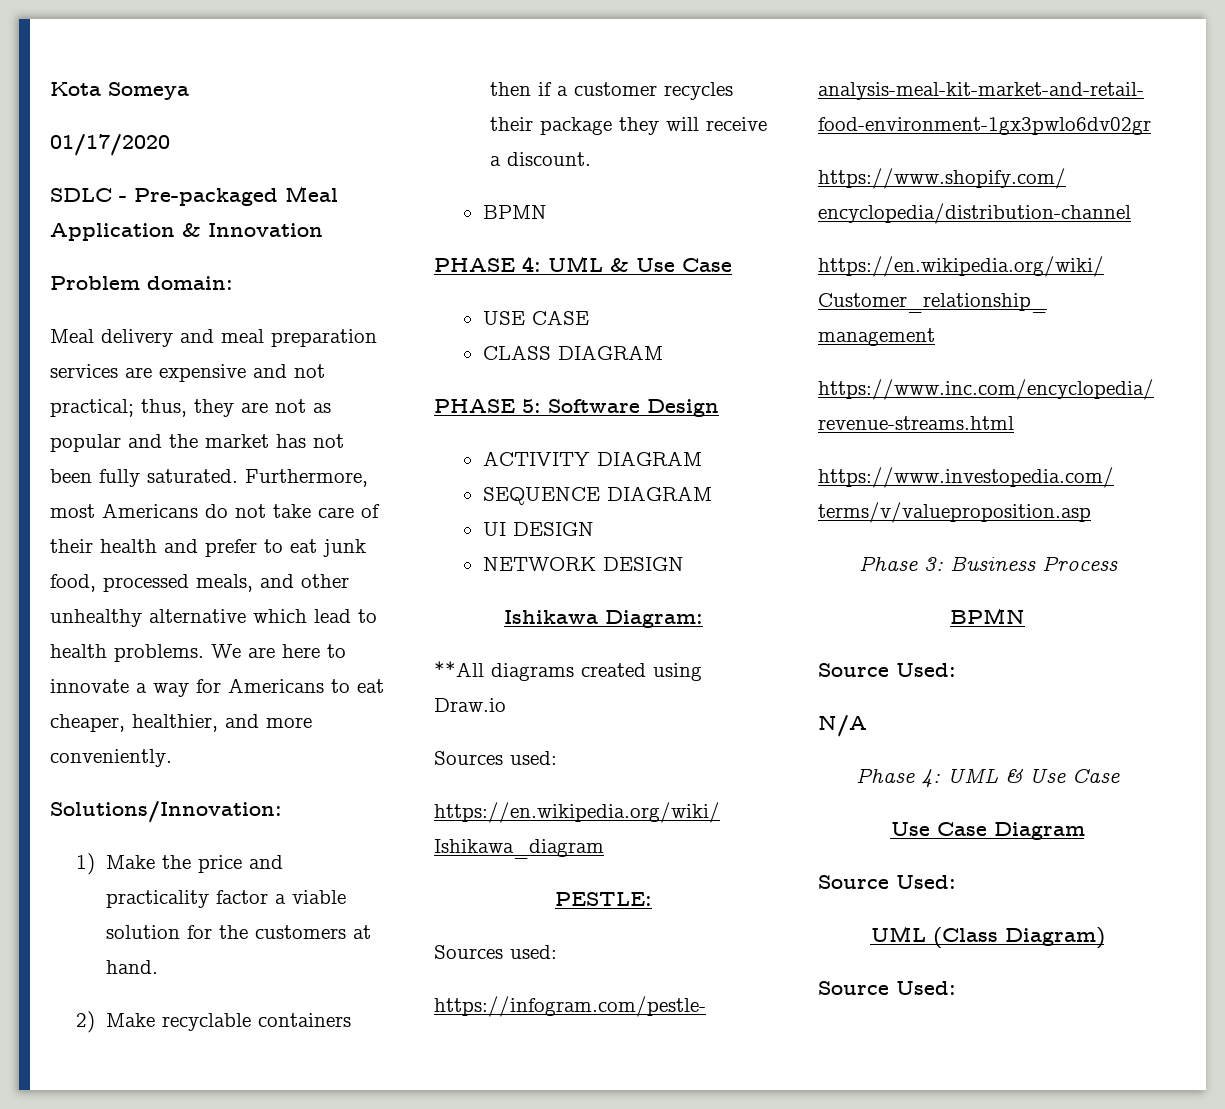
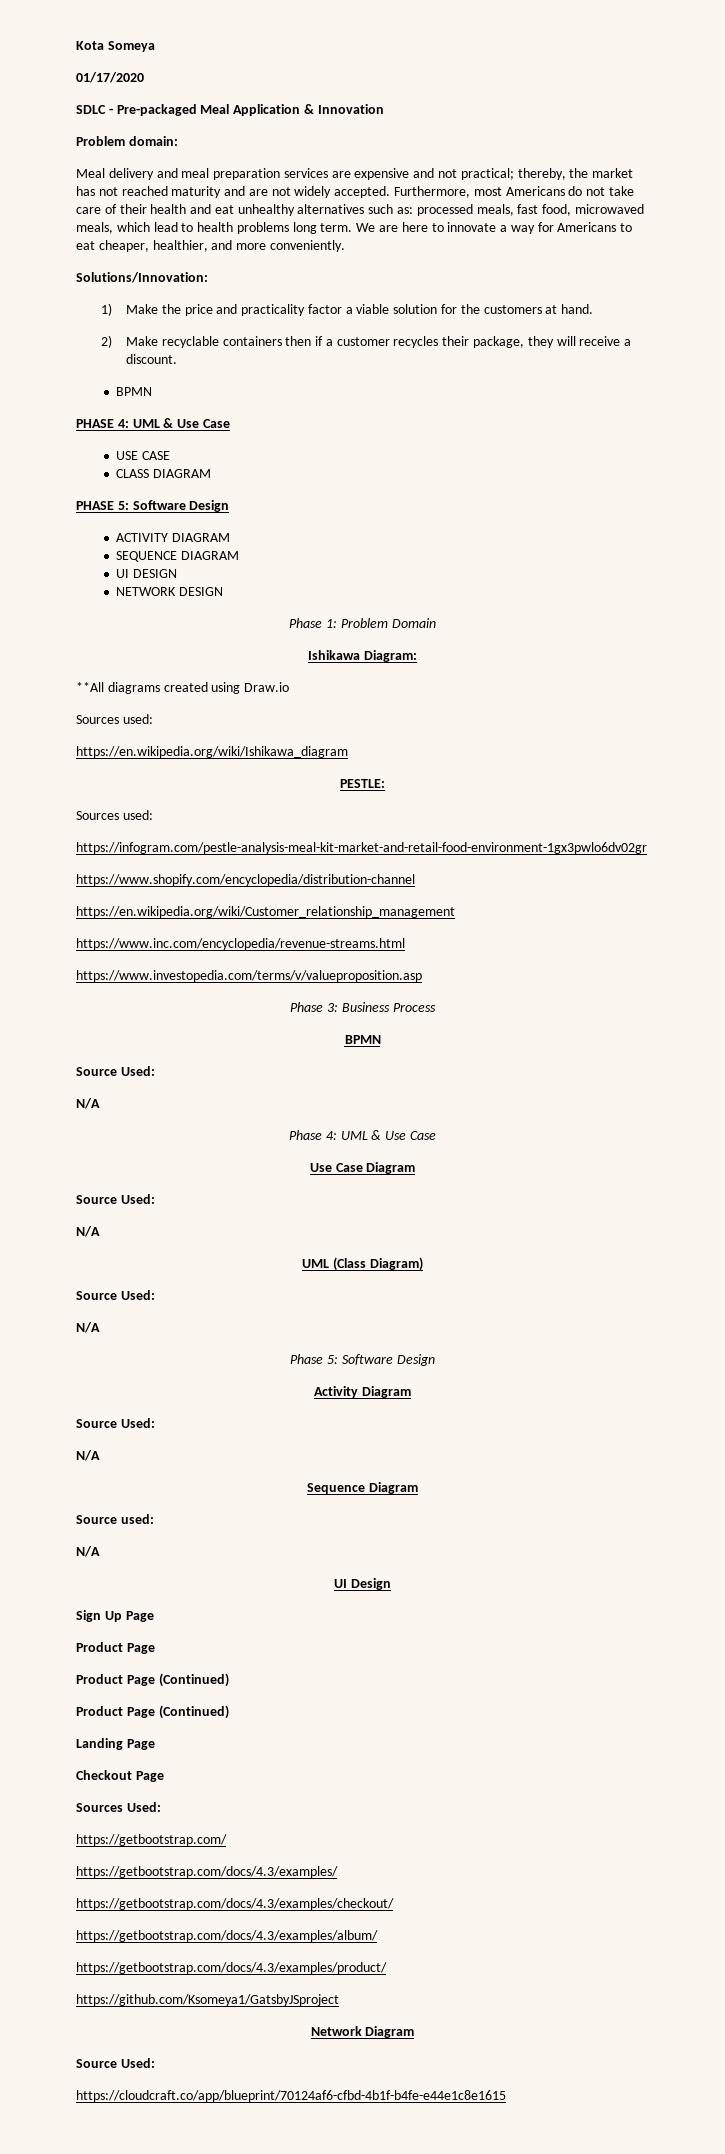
- Meal delivery and meal preparation services are expensive and not practical; thus, they are not as popular and the market has not been fully saturated.
+ Meal delivery and meal preparation services are expensive and not practical; thereby, the market has not reached maturity and are not widely accepted.
- Furthermore, most Americans do not take care of their health and prefer to eat junk food, processed meals, and other unhealthy alternative which lead to health problems.
+ Furthermore, most Americans do not take care of their health and eat unhealthy alternatives such as: processed meals, fast food, microwaved meals, which lead to health problems long term.
- 2) Make recyclable containers then if a customer recycles their package they will receive a discount.
+ 2) Make recyclable containers then if a customer recycles their package, they will receive a discount.
+ Phase 1: Problem Domain
  Use Case Diagram
  Source Used:
+ N/A
  UML (Class Diagram)
  Source Used:
+ N/A
+ Phase 5: Software Design
+ Activity Diagram
+ Source Used:
+ N/A
+ Sequence Diagram
+ Source used:
+ N/A
+ UI Design
+ Sign Up Page
+ Product Page
+ Product Page (Continued)
+ Product Page (Continued)
+ Landing Page
+ Checkout Page
+ Sources Used:
+ https://getbootstrap.com/
+ https://getbootstrap.com/docs/4.3/examples/
+ https://getbootstrap.com/docs/4.3/examples/checkout/
+ https://getbootstrap.com/docs/4.3/examples/album/
+ https://getbootstrap.com/docs/4.3/examples/product/
+ https://github.com/Ksomeya1/GatsbyJSproject
+ Network Diagram
+ Source Used:
+ https://cloudcraft.co/app/blueprint/70124af6-cfbd-4b1f-b4fe-e44e1c8e1615

